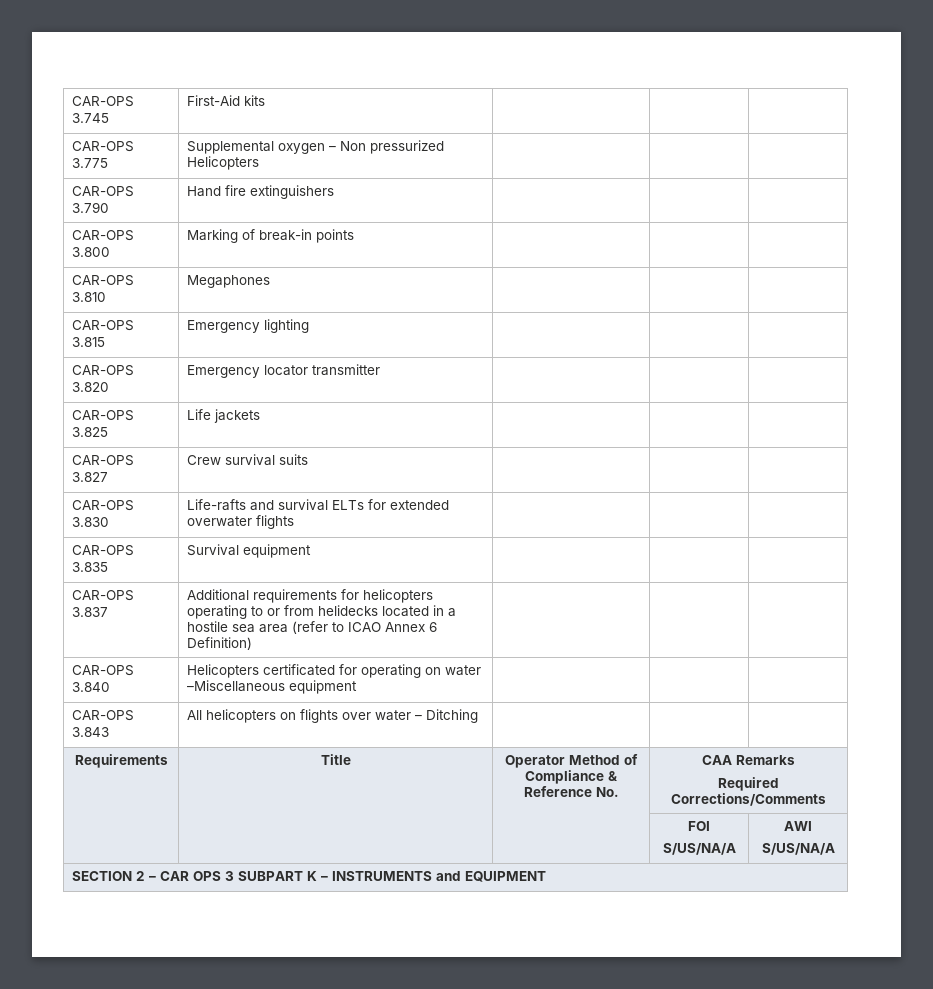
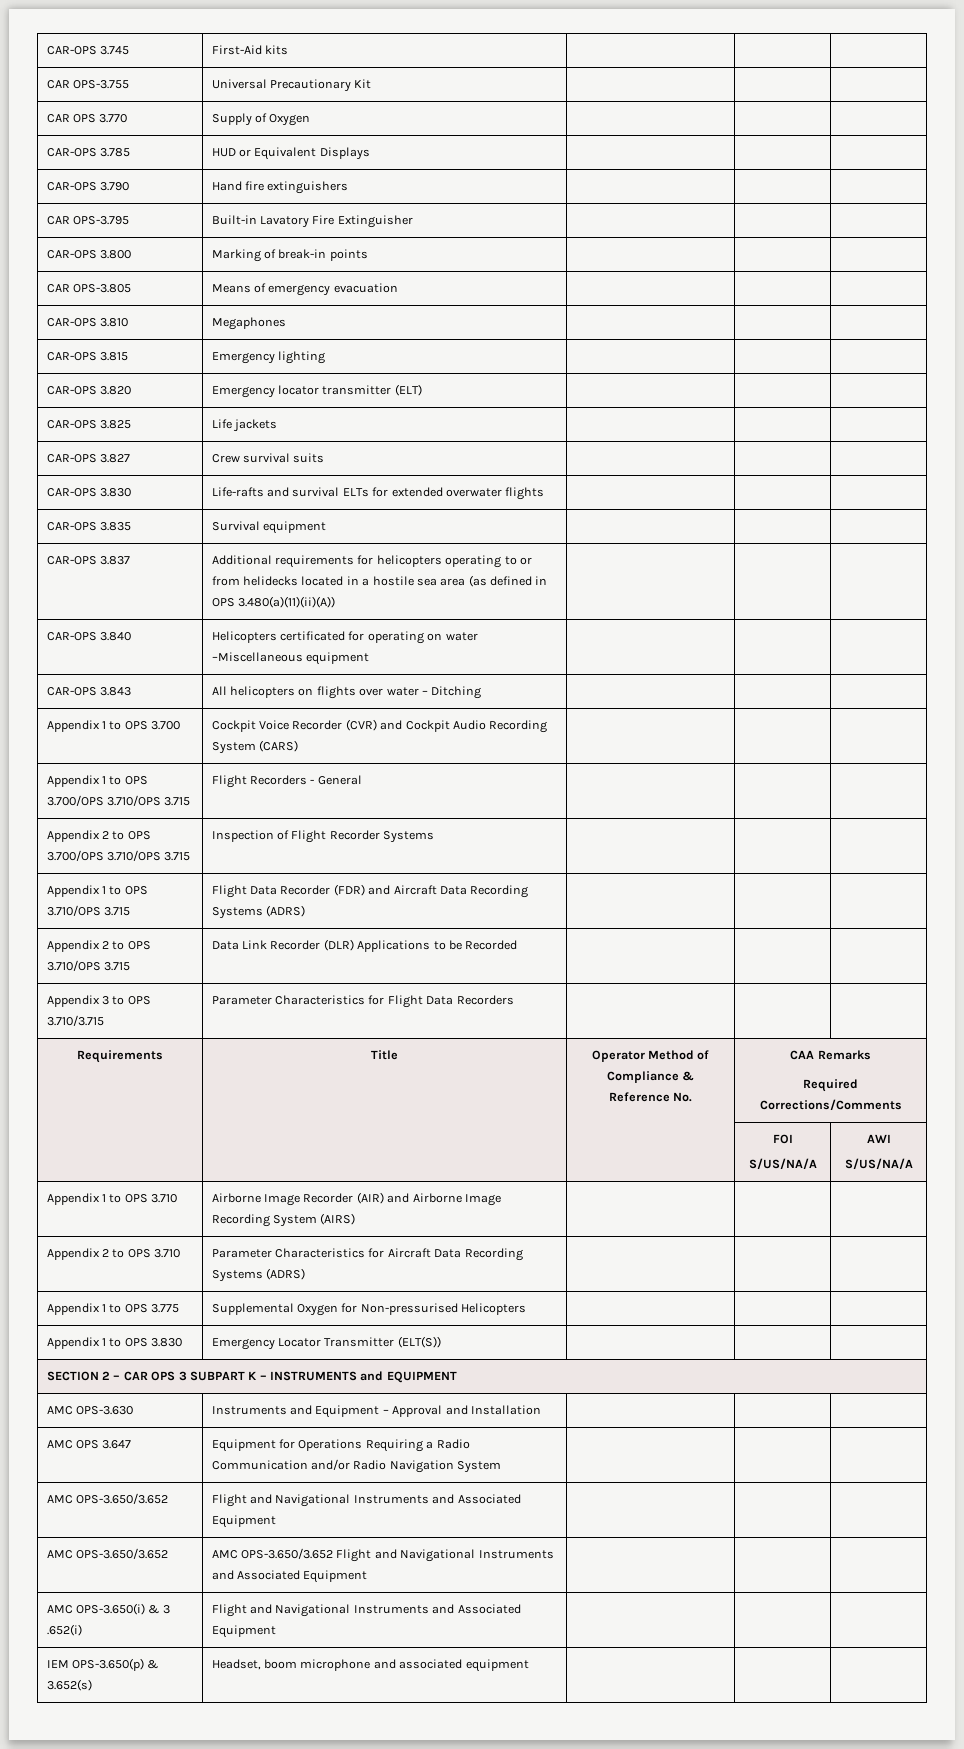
- CAR-OPS 3.775 | Supplemental oxygen – Non pressurized Helicopters | | |
+ CAR OPS-3.755 | Universal Precautionary Kit | | |
+ CAR OPS 3.770 | Supply of Oxygen | | |
+ CAR-OPS 3.785 | HUD or Equivalent Displays | | |
+ CAR OPS-3.795 | Built-in Lavatory Fire Extinguisher | | |
+ CAR OPS-3.805 | Means of emergency evacuation | | |
- CAR-OPS 3.820 | Emergency locator transmitter | | |
+ CAR-OPS 3.820 | Emergency locator transmitter (ELT) | | |
- CAR-OPS 3.837 | Additional requirements for helicopters operating to or from helidecks located in a hostile sea area (refer to ICAO Annex 6 Definition) | | |
+ CAR-OPS 3.837 | Additional requirements for helicopters operating to or from helidecks located in a hostile sea area (as defined in OPS 3.480(a)(11)(ii)(A)) | | |
+ Appendix 1 to OPS 3.700 | Cockpit Voice Recorder (CVR) and Cockpit Audio Recording System (CARS) | | |
+ Appendix 1 to OPS 3.700/OPS 3.710/OPS 3.715 | Flight Recorders - General | | |
+ Appendix 2 to OPS 3.700/OPS 3.710/OPS 3.715 | Inspection of Flight Recorder Systems | | |
+ Appendix 1 to OPS 3.710/OPS 3.715 | Flight Data Recorder (FDR) and Aircraft Data Recording Systems (ADRS) | | |
+ Appendix 2 to OPS 3.710/OPS 3.715 | Data Link Recorder (DLR) Applications to be Recorded | | |
+ Appendix 3 to OPS 3.710/3.715 | Parameter Characteristics for Flight Data Recorders | | |
+ Appendix 1 to OPS 3.710 | Airborne Image Recorder (AIR) and Airborne Image Recording System (AIRS) | | |
+ Appendix 2 to OPS 3.710 | Parameter Characteristics for Aircraft Data Recording Systems (ADRS) | | |
+ Appendix 1 to OPS 3.775 | Supplemental Oxygen for Non-pressurised Helicopters | | |
+ Appendix 1 to OPS 3.830 | Emergency Locator Transmitter (ELT(S)) | | |
+ AMC OPS-3.630 | Instruments and Equipment – Approval and Installation | | |
+ AMC OPS 3.647 | Equipment for Operations Requiring a Radio Communication and/or Radio Navigation System | | |
+ AMC OPS-3.650/3.652 | Flight and Navigational Instruments and Associated Equipment | | |
+ AMC OPS-3.650/3.652 | AMC OPS-3.650/3.652 Flight and Navigational Instruments and Associated Equipment | | |
+ AMC OPS-3.650(i) & 3 .652(i) | Flight and Navigational Instruments and Associated Equipment | | |
+ IEM OPS-3.650(p) & 3.652(s) | Headset, boom microphone and associated equipment | | |

